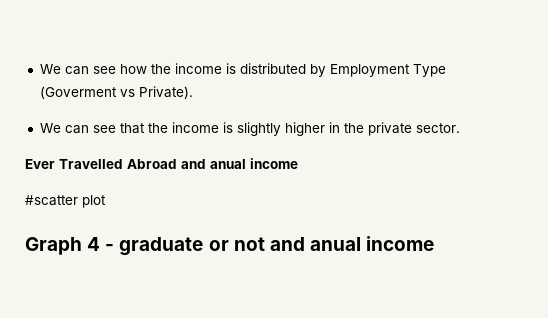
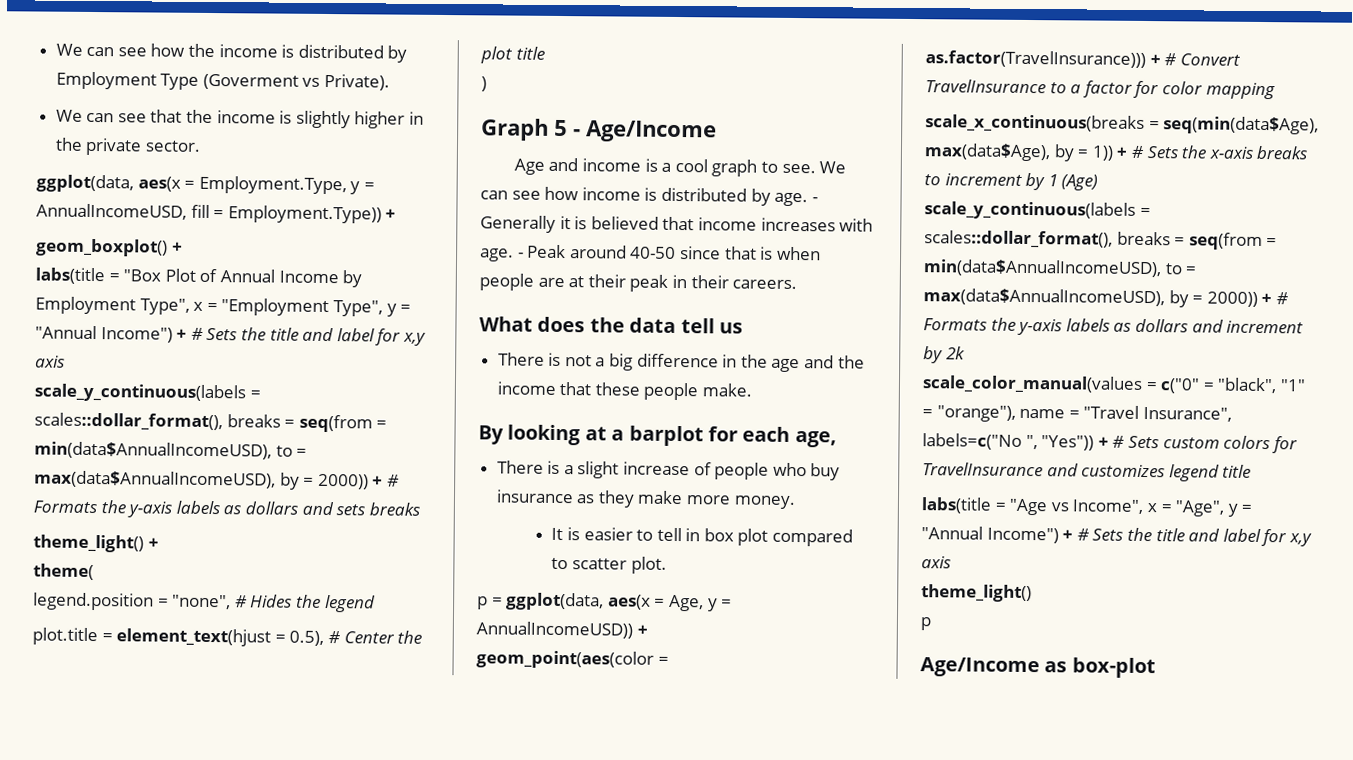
- Ever Travelled Abroad and anual income
- #scatter plot
+ ggplot(data, aes(x = Employment.Type, y = AnnualIncomeUSD, fill = Employment.Type)) +
+ geom_boxplot() +
+ labs(title = "Box Plot of Annual Income by Employment Type", x = "Employment Type", y = "Annual Income") + # Sets the title and label for x,y axis
+ scale_y_continuous(labels = scales::dollar_format(), breaks = seq(from = min(data$AnnualIncomeUSD), to = max(data$AnnualIncomeUSD), by = 2000)) + # Formats the y-axis labels as dollars and sets breaks
+ theme_light() +
+ theme(
+ legend.position = "none", # Hides the legend
+ plot.title = element_text(hjust = 0.5), # Center the plot title
+ )
- Graph 4 - graduate or not and anual income
+ Graph 5 - Age/Income
+ Age and income is a cool graph to see. We can see how income is distributed by age. - Generally it is believed that income increases with age. - Peak around 40-50 since that is when people are at their peak in their careers.
+ What does the data tell us
+ There is not a big difference in the age and the income that these people make.
+ By looking at a barplot for each age,
+ There is a slight increase of people who buy insurance as they make more money.
+ It is easier to tell in box plot compared to scatter plot.
+ p = ggplot(data, aes(x = Age, y = AnnualIncomeUSD)) +
+ geom_point(aes(color = as.factor(TravelInsurance))) + # Convert TravelInsurance to a factor for color mapping
+ scale_x_continuous(breaks = seq(min(data$Age), max(data$Age), by = 1)) + # Sets the x-axis breaks to increment by 1 (Age)
+ scale_y_continuous(labels = scales::dollar_format(), breaks = seq(from = min(data$AnnualIncomeUSD), to = max(data$AnnualIncomeUSD), by = 2000)) + # Formats the y-axis labels as dollars and increment by 2k
+ scale_color_manual(values = c("0" = "black", "1" = "orange"), name = "Travel Insurance", labels=c("No ", "Yes")) + # Sets custom colors for TravelInsurance and customizes legend title
+ labs(title = "Age vs Income", x = "Age", y = "Annual Income") + # Sets the title and label for x,y axis
+ theme_light()
+ p
+ Age/Income as box-plot

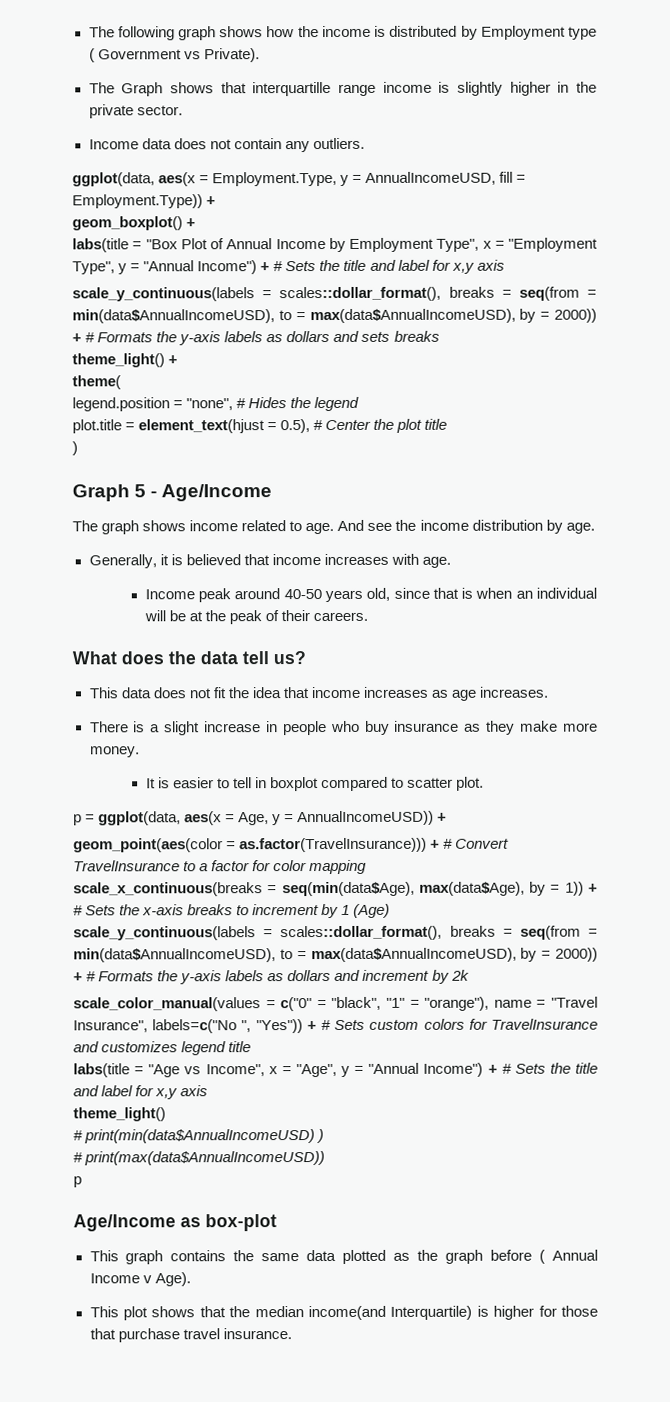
- We can see how the income is distributed by Employment Type (Goverment vs Private).
+ The following graph shows how the income is distributed by Employment type ( Government vs Private).
- We can see that the income is slightly higher in the private sector.
+ The Graph shows that interquartille range income is slightly higher in the private sector.
+ Income data does not contain any outliers.
- Age and income is a cool graph to see. We can see how income is distributed by age. - Generally it is believed that income increases with age. - Peak around 40-50 since that is when people are at their peak in their careers.
+ The graph shows income related to age. And see the income distribution by age.
+ Generally, it is believed that income increases with age.
+ Income peak around 40-50 years old, since that is when an individual will be at the peak of their careers.
- What does the data tell us
- There is not a big difference in the age and the income that these people make.
- By looking at a barplot for each age,
+ What does the data tell us?
+ This data does not fit the idea that income increases as age increases.
- There is a slight increase of people who buy insurance as they make more money.
+ There is a slight increase in people who buy insurance as they make more money.
- It is easier to tell in box plot compared to scatter plot.
+ It is easier to tell in boxplot compared to scatter plot.
+ # print(min(data$AnnualIncomeUSD) )
+ # print(max(data$AnnualIncomeUSD))
+ This graph contains the same data plotted as the graph before ( Annual Income v Age).
+ This plot shows that the median income(and Interquartile) is higher for those that purchase travel insurance.

